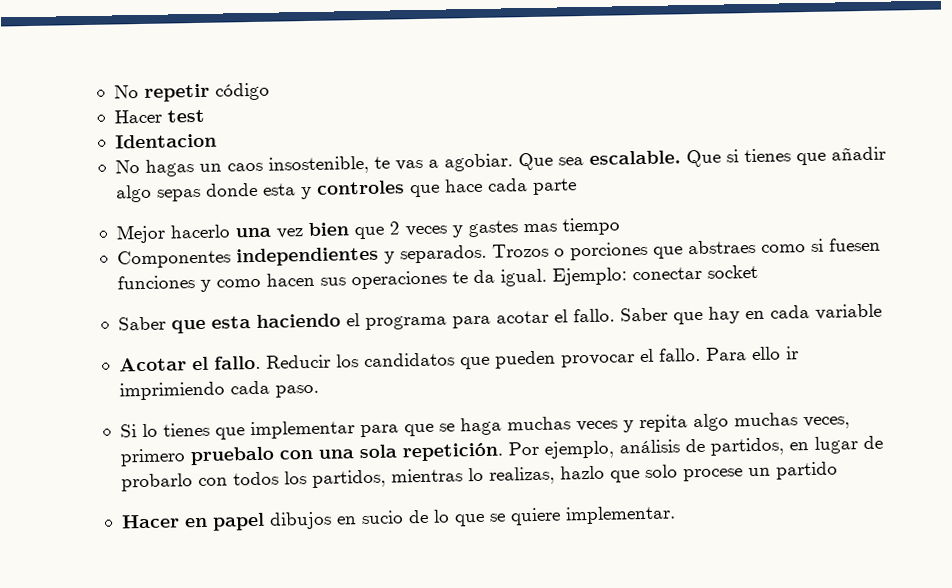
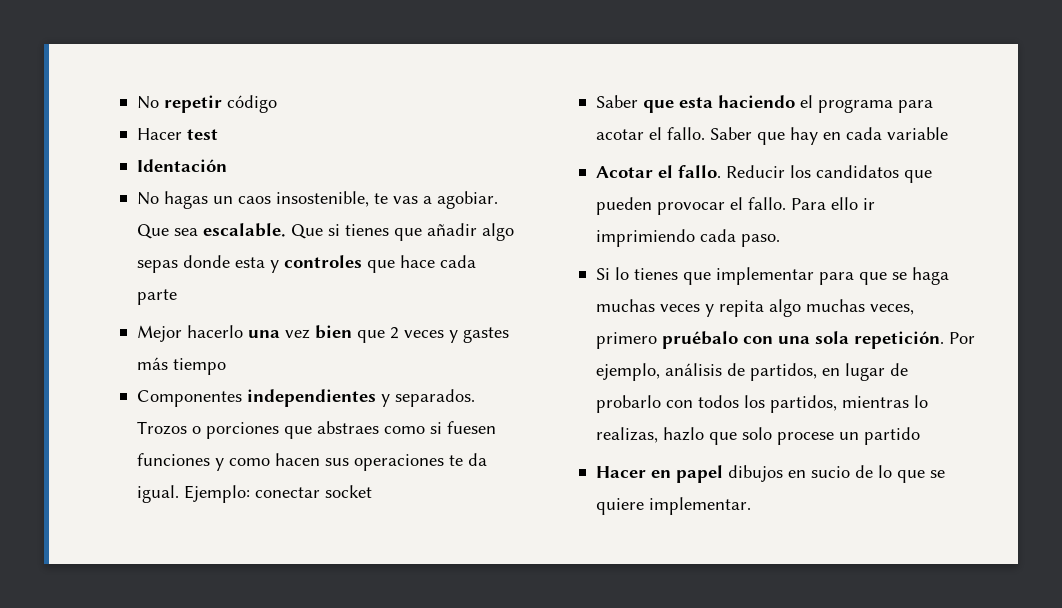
- Identacion
+ Identación
- Mejor hacerlo una vez bien que 2 veces y gastes mas tiempo
+ Mejor hacerlo una vez bien que 2 veces y gastes más tiempo
- Si lo tienes que implementar para que se haga muchas veces y repita algo muchas veces, primero pruebalo con una sola repetición.
+ Si lo tienes que implementar para que se haga muchas veces y repita algo muchas veces, primero pruébalo con una sola repetición.

